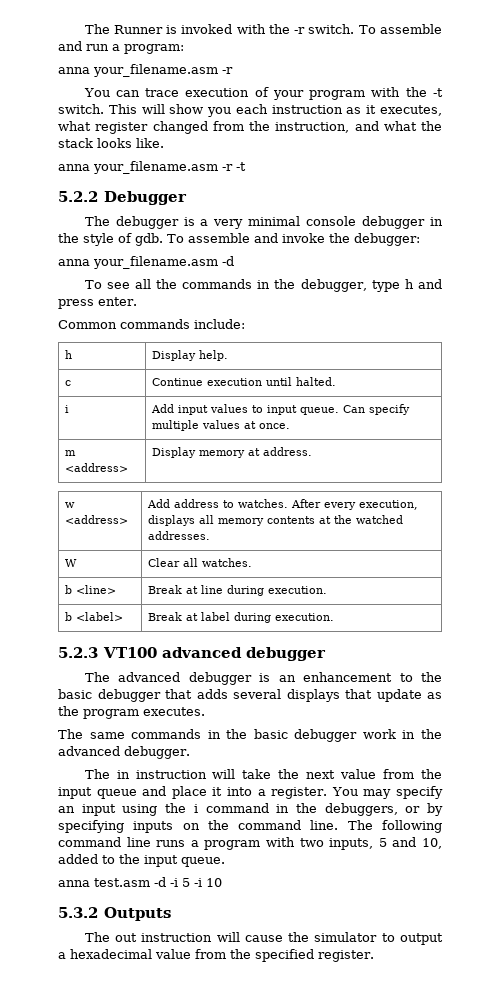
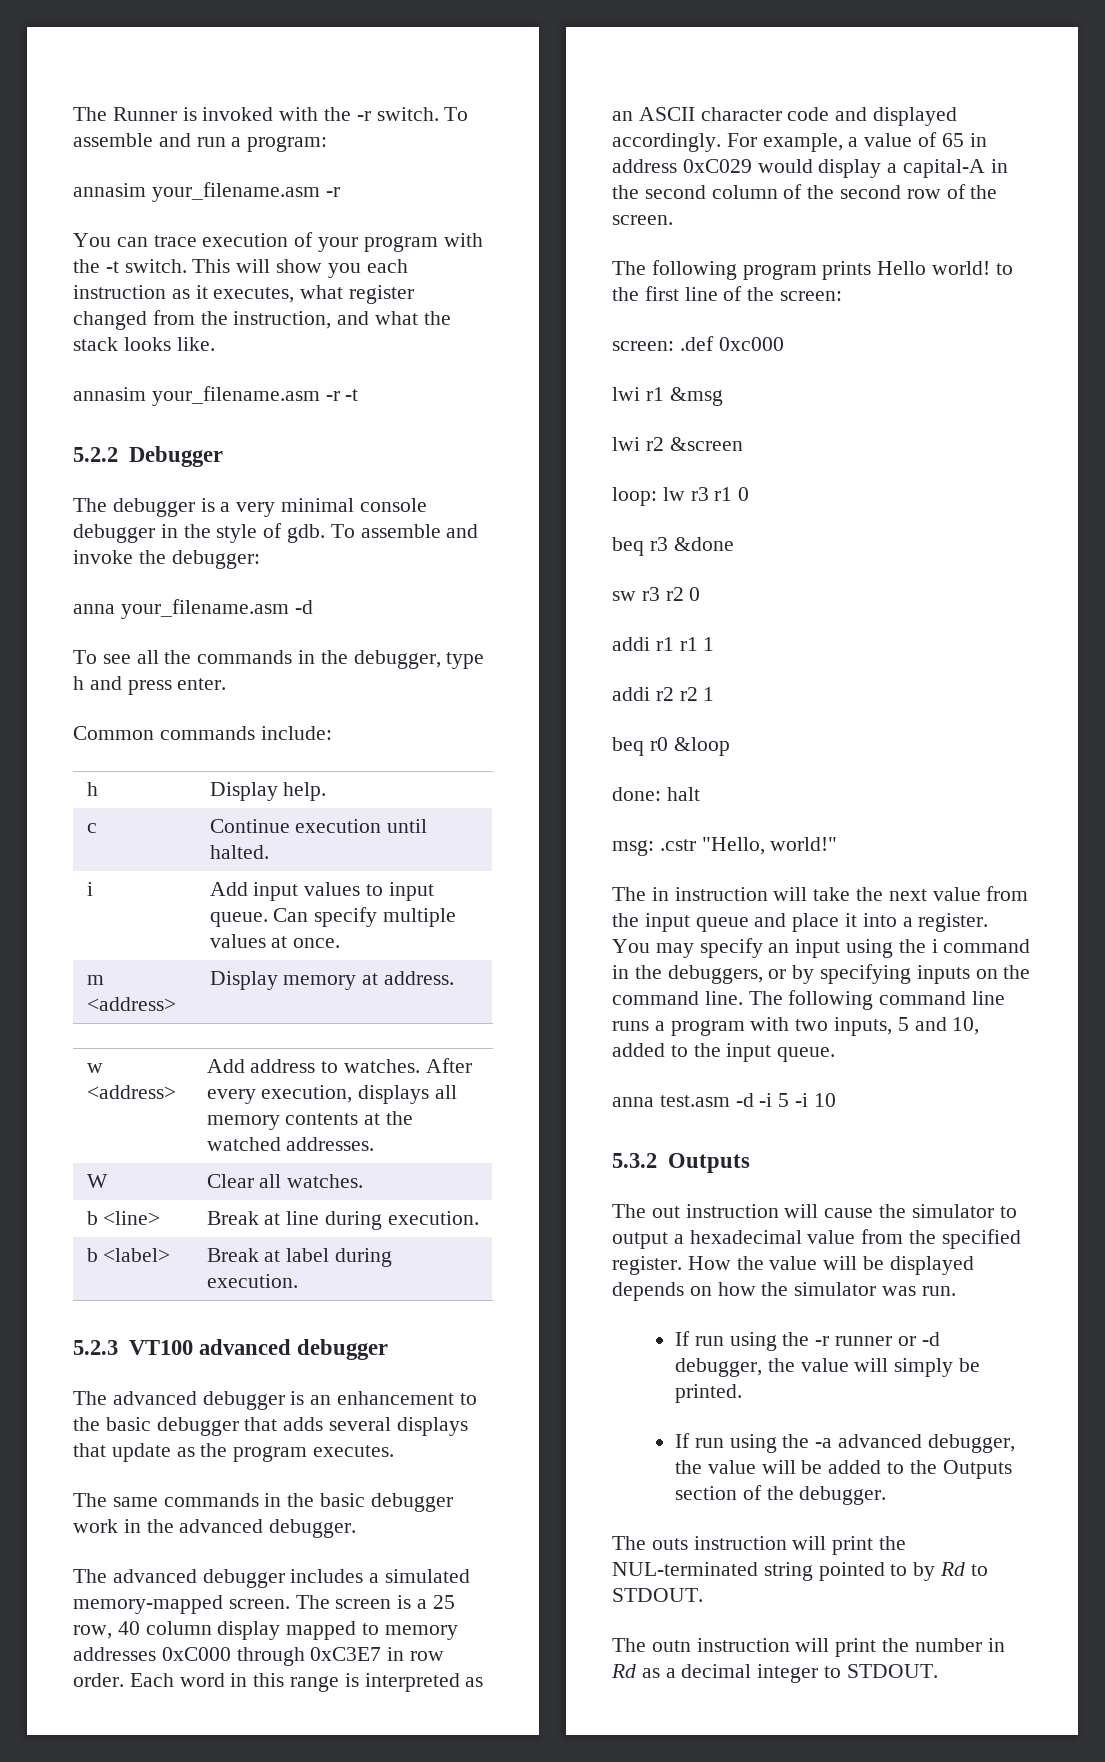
  To assemble and run a program:
- anna your_filename.asm -r
+ annasim your_filename.asm -r
- anna your_filename.asm -r -t
+ annasim your_filename.asm -r -t
+ The advanced debugger includes a simulated memory-mapped screen. The screen is a 25 row, 40 column display mapped to memory addresses 0xC000 through 0xC3E7 in row order. Each word in this range is interpreted as an ASCII character code and displayed accordingly. For example, a value of 65 in address 0xC029 would display a capital-A in the second column of the second row of the screen.
+ The following program prints Hello world! to the first line of the screen:
+ screen: .def 0xc000
+ lwi r1 &msg
+ lwi r2 &screen
+ loop: lw r3 r1 0
+ beq r3 &done
+ sw r3 r2 0
+ addi r1 r1 1
+ addi r2 r2 1
+ beq r0 &loop
+ done: halt
+ msg: .cstr "Hello, world!"
+ How the value will be displayed depends on how the simulator was run.
+ If run using the -r runner or -d debugger, the value will simply be printed.
+ If run using the -a advanced debugger, the value will be added to the Outputs section of the debugger.
+ The outs instruction will print the NUL-terminated string pointed to by Rd to STDOUT.
+ The outn instruction will print the number in Rd as a decimal integer to STDOUT.

